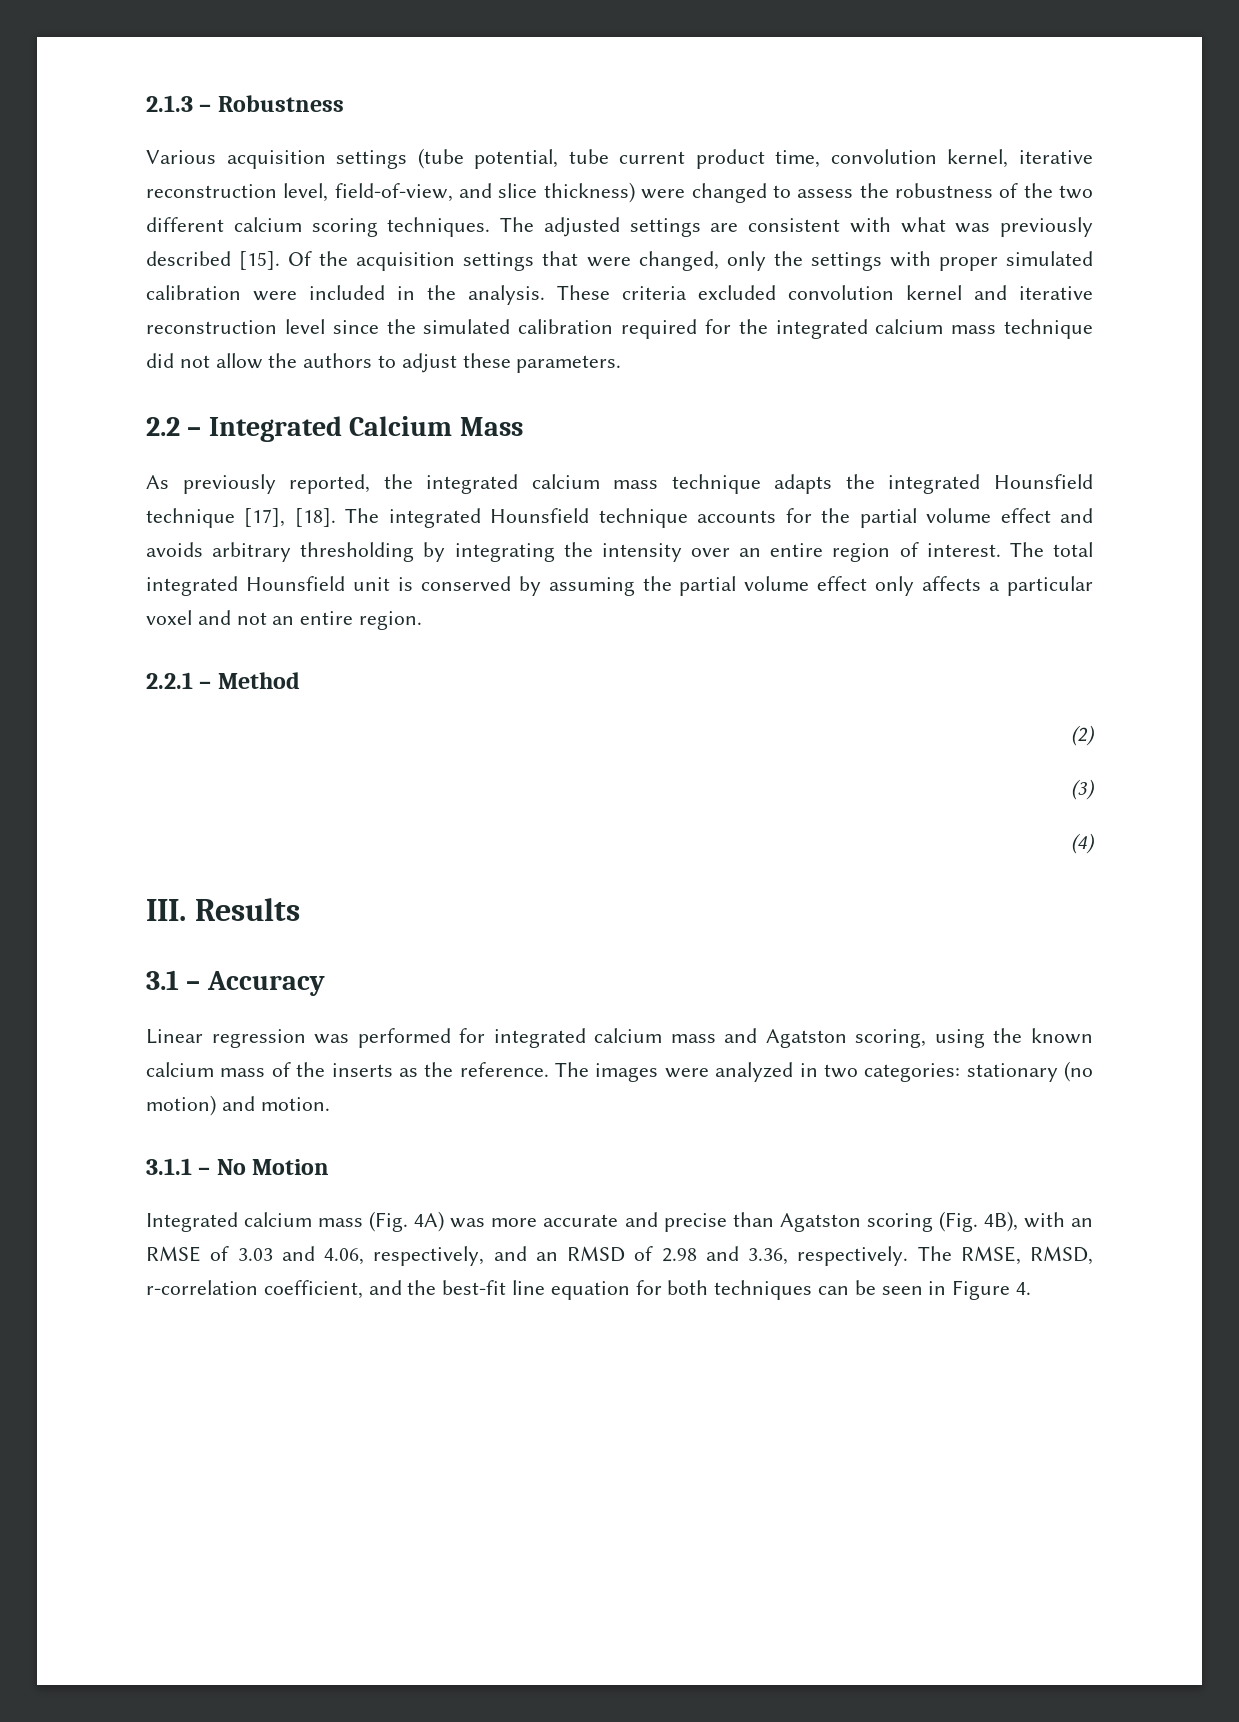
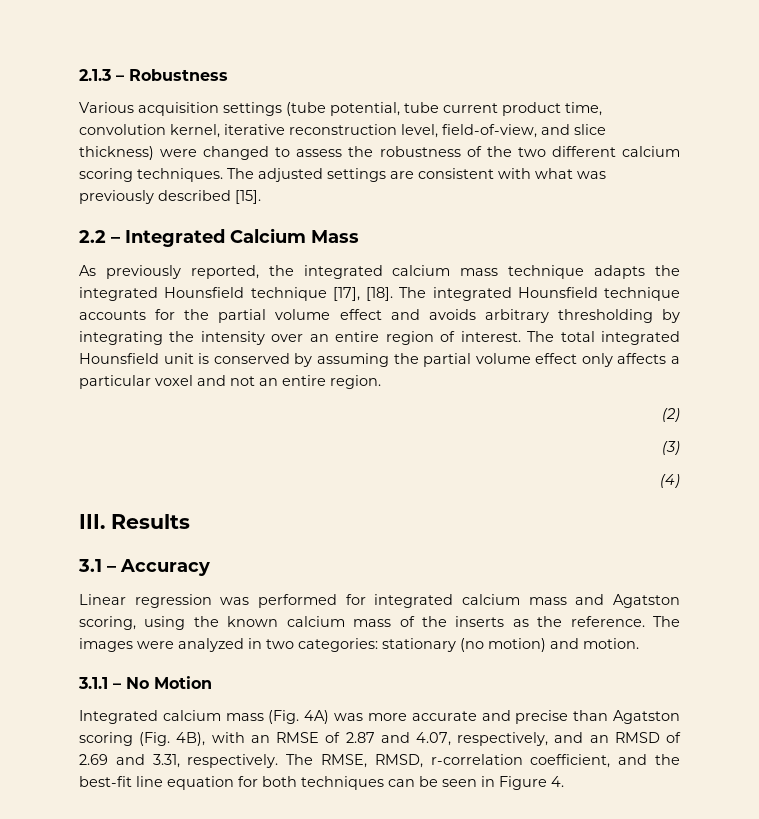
- Of the acquisition settings that were changed, only the settings with proper simulated calibration were included in the analysis. These criteria excluded convolution kernel and iterative reconstruction level since the simulated calibration required for the integrated calcium mass technique did not allow the authors to adjust these parameters.
- 2.2.1 – Method
- Integrated calcium mass (Fig. 4A) was more accurate and precise than Agatston scoring (Fig. 4B), with an RMSE of 3.03 and 4.06, respectively, and an RMSD of 2.98 and 3.36, respectively.
+ Integrated calcium mass (Fig. 4A) was more accurate and precise than Agatston scoring (Fig. 4B), with an RMSE of 2.87 and 4.07, respectively, and an RMSD of 2.69 and 3.31, respectively.

